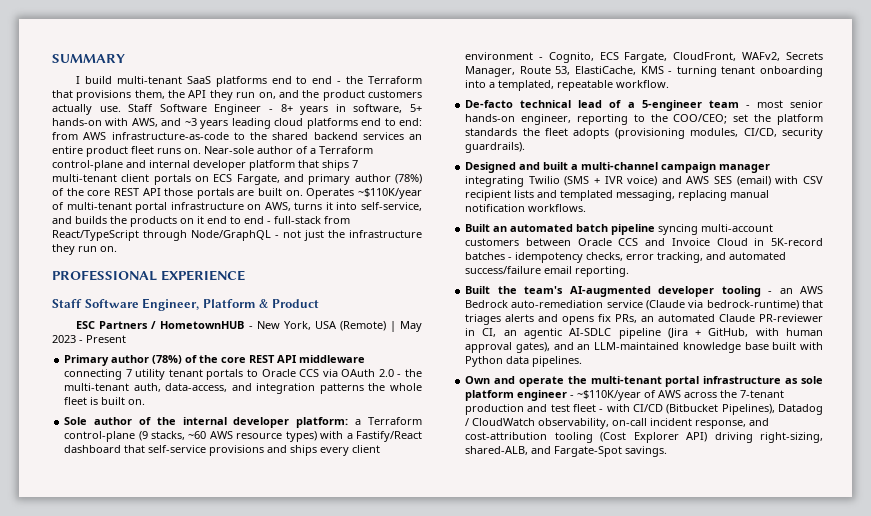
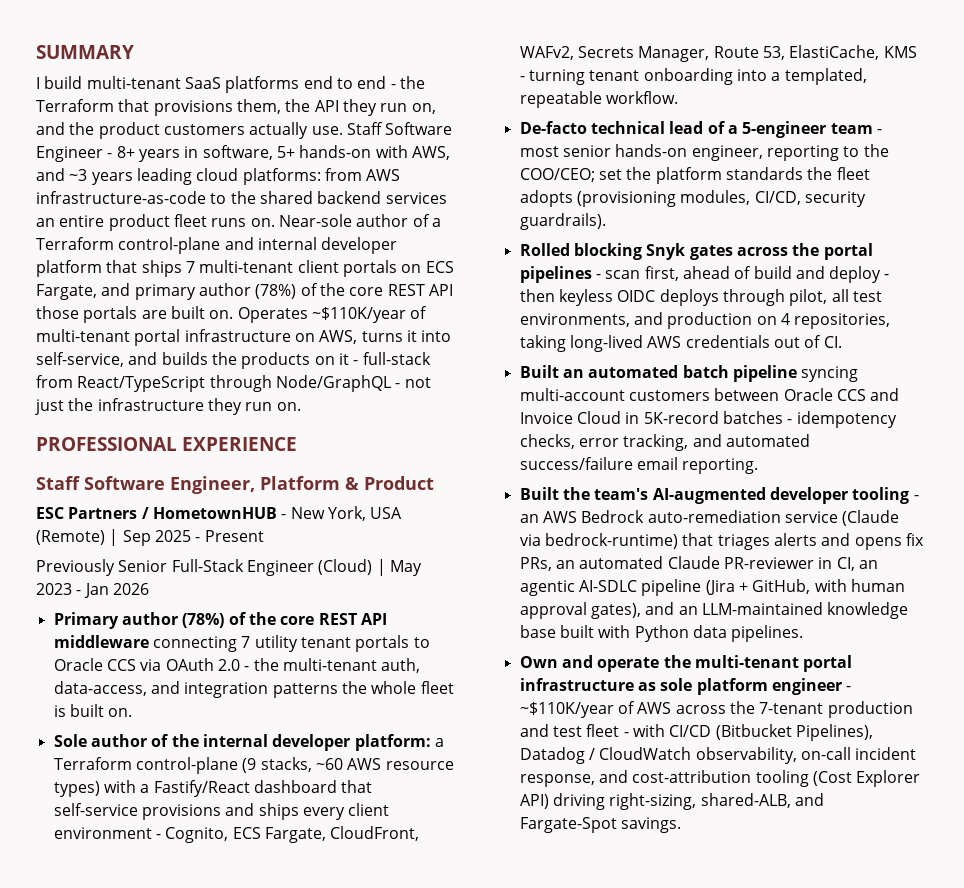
- Staff Software Engineer - 8+ years in software, 5+ hands-on with AWS, and ~3 years leading cloud platforms end to end: from AWS infrastructure-as-code to the shared backend services an entire product fleet runs on.
+ Staff Software Engineer - 8+ years in software, 5+ hands-on with AWS, and ~3 years leading cloud platforms: from AWS infrastructure-as-code to the shared backend services an entire product fleet runs on.
- Operates ~$110K/year of multi-tenant portal infrastructure on AWS, turns it into self-service, and builds the products on it end to end - full-stack from React/TypeScript through Node/GraphQL - not just the infrastructure they run on.
+ Operates ~$110K/year of multi-tenant portal infrastructure on AWS, turns it into self-service, and builds the products on it - full-stack from React/TypeScript through Node/GraphQL - not just the infrastructure they run on.
- ESC Partners / HometownHUB - New York, USA (Remote) | May 2023 - Present
+ ESC Partners / HometownHUB - New York, USA (Remote) | Sep 2025 - Present
+ Previously Senior Full-Stack Engineer (Cloud) | May 2023 - Jan 2026
- Designed and built a multi-channel campaign manager integrating Twilio (SMS + IVR voice) and AWS SES (email) with CSV recipient lists and templated messaging, replacing manual notification workflows.
+ Rolled blocking Snyk gates across the portal pipelines - scan first, ahead of build and deploy - then keyless OIDC deploys through pilot, all test environments, and production on 4 repositories, taking long-lived AWS credentials out of CI.

